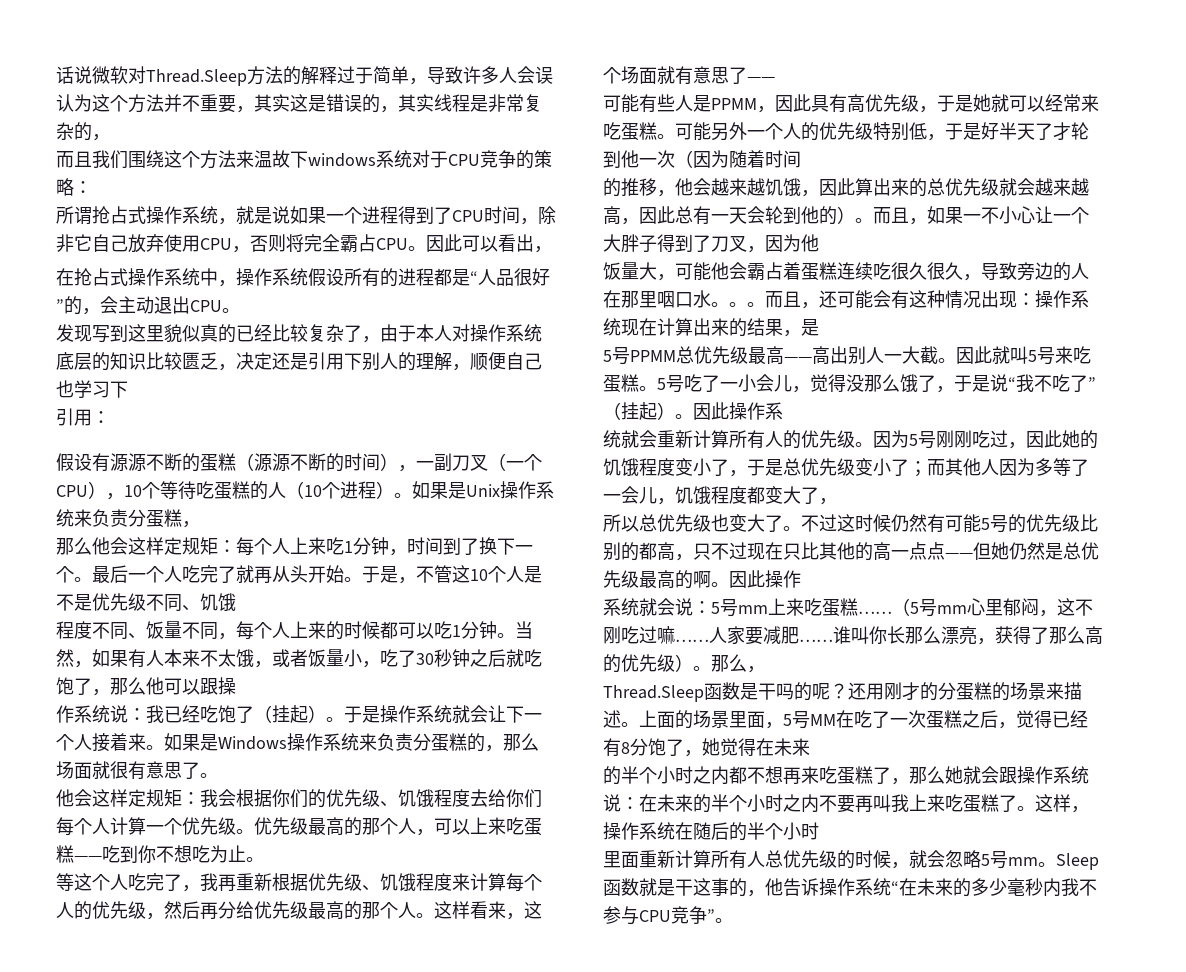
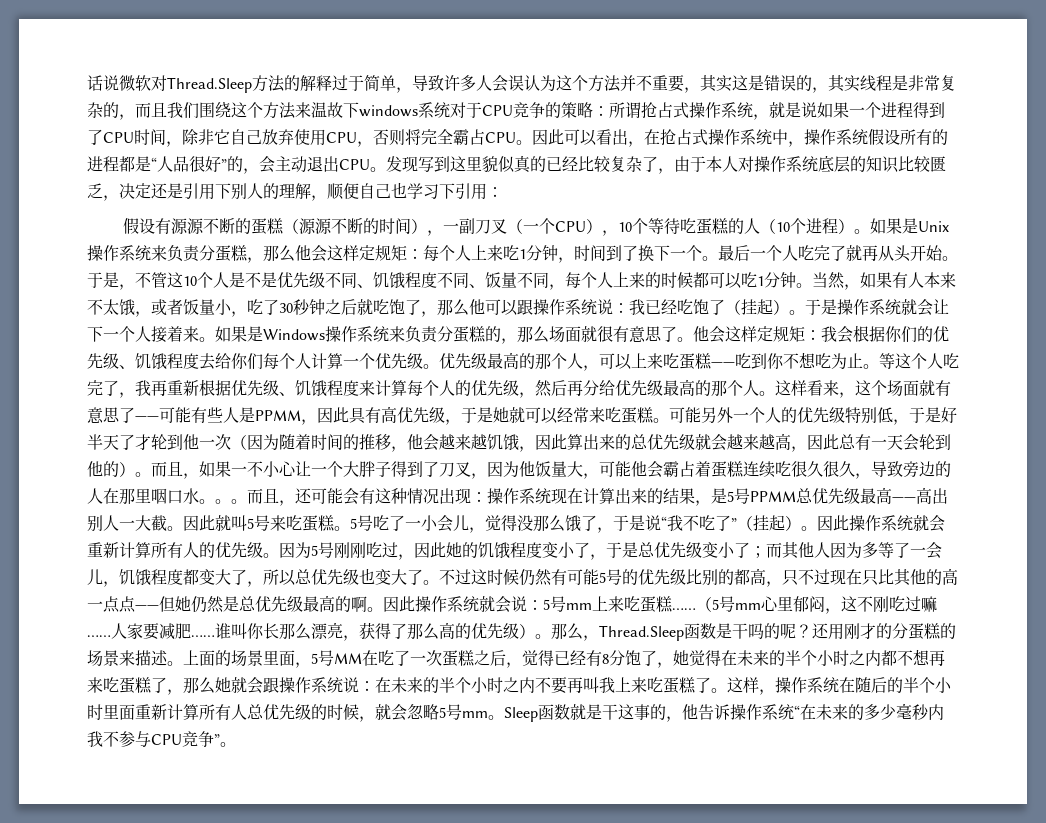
- 话说微软对Thread.Sleep方法的解释过于简单，导致许多人会误认为这个方法并不重要，其实这是错误的，其实线程是非常复杂的，
- 而且我们围绕这个方法来温故下windows系统对于CPU竞争的策略：
- 所谓抢占式操作系统，就是说如果一个进程得到了CPU时间，除非它自己放弃使用CPU，否则将完全霸占CPU。
+ 话说微软对Thread.Sleep方法的解释过于简单，导致许多人会误认为这个方法并不重要，其实这是错误的，其实线程是非常复杂的，而且我们围绕这个方法来温故下windows系统对于CPU竞争的策略：所谓抢占式操作系统，就是说如果一个进程得到了CPU时间，除非它自己放弃使用CPU，否则将完全霸占CPU。
- 因此可以看出，
- 在抢占式操作系统中，操作系统假设所有的进程都是“人品很好”的，会主动退出CPU。
- 发现写到这里貌似真的已经比较复杂了，由于本人对操作系统底层的知识比较匮乏，决定还是引用下别人的理解，顺便自己也学习下
- 引用：
+ 因此可以看出，在抢占式操作系统中，操作系统假设所有的进程都是“人品很好”的，会主动退出CPU。发现写到这里貌似真的已经比较复杂了，由于本人对操作系统底层的知识比较匮乏，决定还是引用下别人的理解，顺便自己也学习下引用：
- 如果是Unix操作系统来负责分蛋糕，
- 那么他会这样定规矩：每个人上来吃1分钟，时间到了换下一个。
+ 如果是Unix操作系统来负责分蛋糕，那么他会这样定规矩：每个人上来吃1分钟，时间到了换下一个。
- 于是，不管这10个人是不是优先级不同、饥饿
- 程度不同、饭量不同，每个人上来的时候都可以吃1分钟。
+ 于是，不管这10个人是不是优先级不同、饥饿程度不同、饭量不同，每个人上来的时候都可以吃1分钟。
- 当然，如果有人本来不太饿，或者饭量小，吃了30秒钟之后就吃饱了，那么他可以跟操
- 作系统说：我已经吃饱了（挂起）。
+ 当然，如果有人本来不太饿，或者饭量小，吃了30秒钟之后就吃饱了，那么他可以跟操作系统说：我已经吃饱了（挂起）。
- 如果是Windows操作系统来负责分蛋糕的，那么场面就很有意思了。
- 他会这样定规矩：我会根据你们的优先级、饥饿程度去给你们每个人计算一个优先级。
+ 如果是Windows操作系统来负责分蛋糕的，那么场面就很有意思了。他会这样定规矩：我会根据你们的优先级、饥饿程度去给你们每个人计算一个优先级。
- 优先级最高的那个人，可以上来吃蛋糕——吃到你不想吃为止。
- 等这个人吃完了，我再重新根据优先级、饥饿程度来计算每个人的优先级，然后再分给优先级最高的那个人。
+ 优先级最高的那个人，可以上来吃蛋糕——吃到你不想吃为止。等这个人吃完了，我再重新根据优先级、饥饿程度来计算每个人的优先级，然后再分给优先级最高的那个人。
- 这样看来，这个场面就有意思了——
- 可能有些人是PPMM，因此具有高优先级，于是她就可以经常来吃蛋糕。
+ 这样看来，这个场面就有意思了——可能有些人是PPMM，因此具有高优先级，于是她就可以经常来吃蛋糕。
- 可能另外一个人的优先级特别低，于是好半天了才轮到他一次（因为随着时间
- 的推移，他会越来越饥饿，因此算出来的总优先级就会越来越高，因此总有一天会轮到他的）。
+ 可能另外一个人的优先级特别低，于是好半天了才轮到他一次（因为随着时间的推移，他会越来越饥饿，因此算出来的总优先级就会越来越高，因此总有一天会轮到他的）。
- 而且，如果一不小心让一个大胖子得到了刀叉，因为他
- 饭量大，可能他会霸占着蛋糕连续吃很久很久，导致旁边的人在那里咽口水。
+ 而且，如果一不小心让一个大胖子得到了刀叉，因为他饭量大，可能他会霸占着蛋糕连续吃很久很久，导致旁边的人在那里咽口水。
- 而且，还可能会有这种情况出现：操作系统现在计算出来的结果，是
- 5号PPMM总优先级最高——高出别人一大截。
+ 而且，还可能会有这种情况出现：操作系统现在计算出来的结果，是5号PPMM总优先级最高——高出别人一大截。
- 因此操作系
- 统就会重新计算所有人的优先级。
+ 因此操作系统就会重新计算所有人的优先级。
- 因为5号刚刚吃过，因此她的饥饿程度变小了，于是总优先级变小了；而其他人因为多等了一会儿，饥饿程度都变大了，
- 所以总优先级也变大了。
+ 因为5号刚刚吃过，因此她的饥饿程度变小了，于是总优先级变小了；而其他人因为多等了一会儿，饥饿程度都变大了，所以总优先级也变大了。
- 不过这时候仍然有可能5号的优先级比别的都高，只不过现在只比其他的高一点点——但她仍然是总优先级最高的啊。因此操作
- 系统就会说：5号mm上来吃蛋糕……
+ 不过这时候仍然有可能5号的优先级比别的都高，只不过现在只比其他的高一点点——但她仍然是总优先级最高的啊。因此操作系统就会说：5号mm上来吃蛋糕……
- 那么，
- Thread.Sleep函数是干吗的呢？
+ 那么，Thread.Sleep函数是干吗的呢？
- 上面的场景里面，5号MM在吃了一次蛋糕之后，觉得已经有8分饱了，她觉得在未来
- 的半个小时之内都不想再来吃蛋糕了，那么她就会跟操作系统说：在未来的半个小时之内不要再叫我上来吃蛋糕了。
+ 上面的场景里面，5号MM在吃了一次蛋糕之后，觉得已经有8分饱了，她觉得在未来的半个小时之内都不想再来吃蛋糕了，那么她就会跟操作系统说：在未来的半个小时之内不要再叫我上来吃蛋糕了。
- 这样，操作系统在随后的半个小时
- 里面重新计算所有人总优先级的时候，就会忽略5号mm。
+ 这样，操作系统在随后的半个小时里面重新计算所有人总优先级的时候，就会忽略5号mm。

